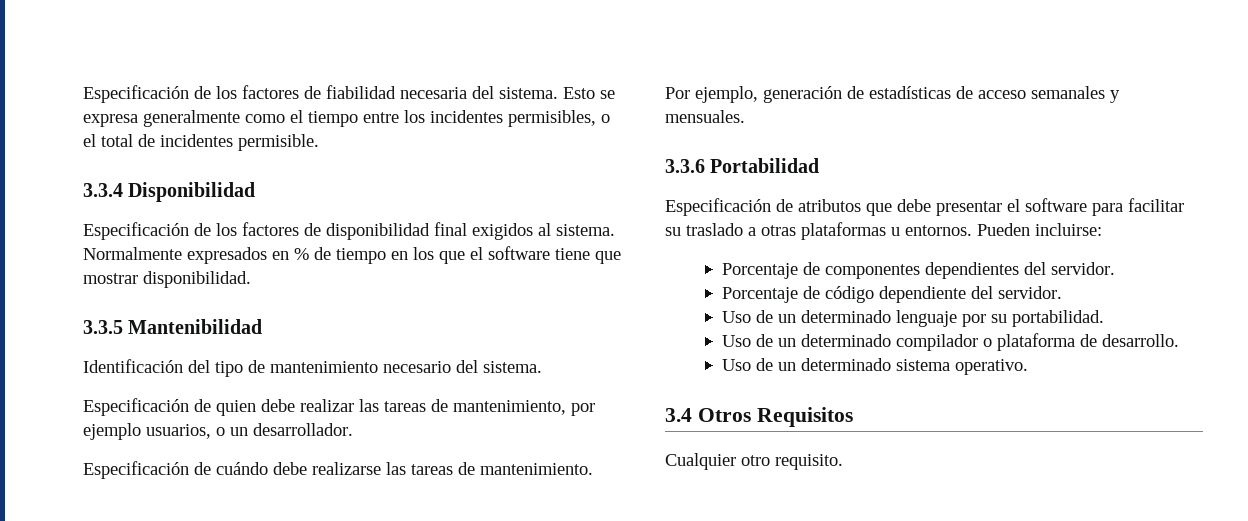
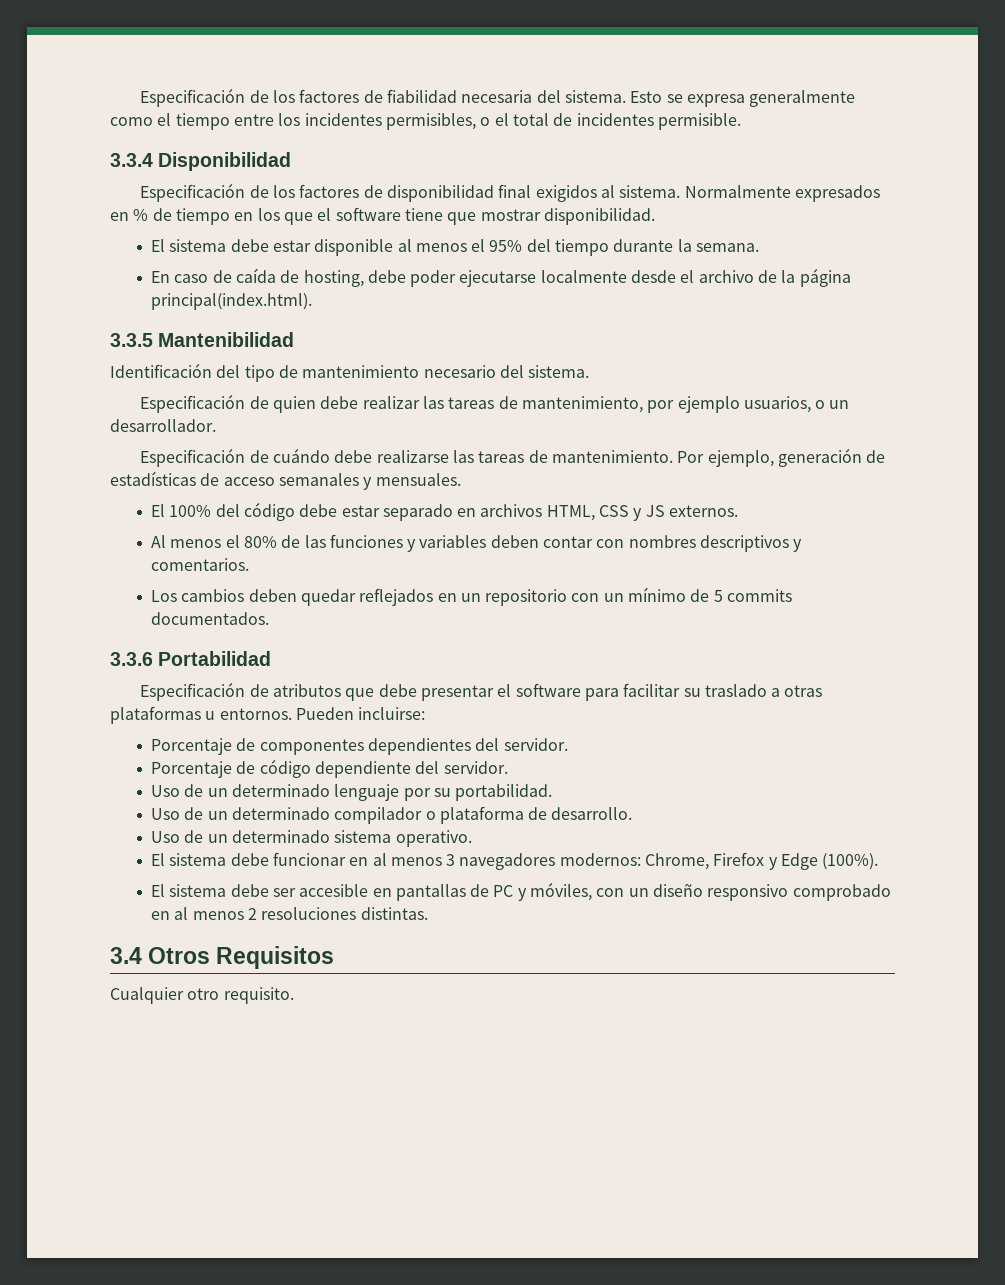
+ El sistema debe estar disponible al menos el 95% del tiempo durante la semana.
+ En caso de caída de hosting, debe poder ejecutarse localmente desde el archivo de la página principal(index.html).
+ El 100% del código debe estar separado en archivos HTML, CSS y JS externos.
+ Al menos el 80% de las funciones y variables deben contar con nombres descriptivos y comentarios.
+ Los cambios deben quedar reflejados en un repositorio con un mínimo de 5 commits documentados.
+ El sistema debe funcionar en al menos 3 navegadores modernos: Chrome, Firefox y Edge (100%).
+ El sistema debe ser accesible en pantallas de PC y móviles, con un diseño responsivo comprobado en al menos 2 resoluciones distintas.

